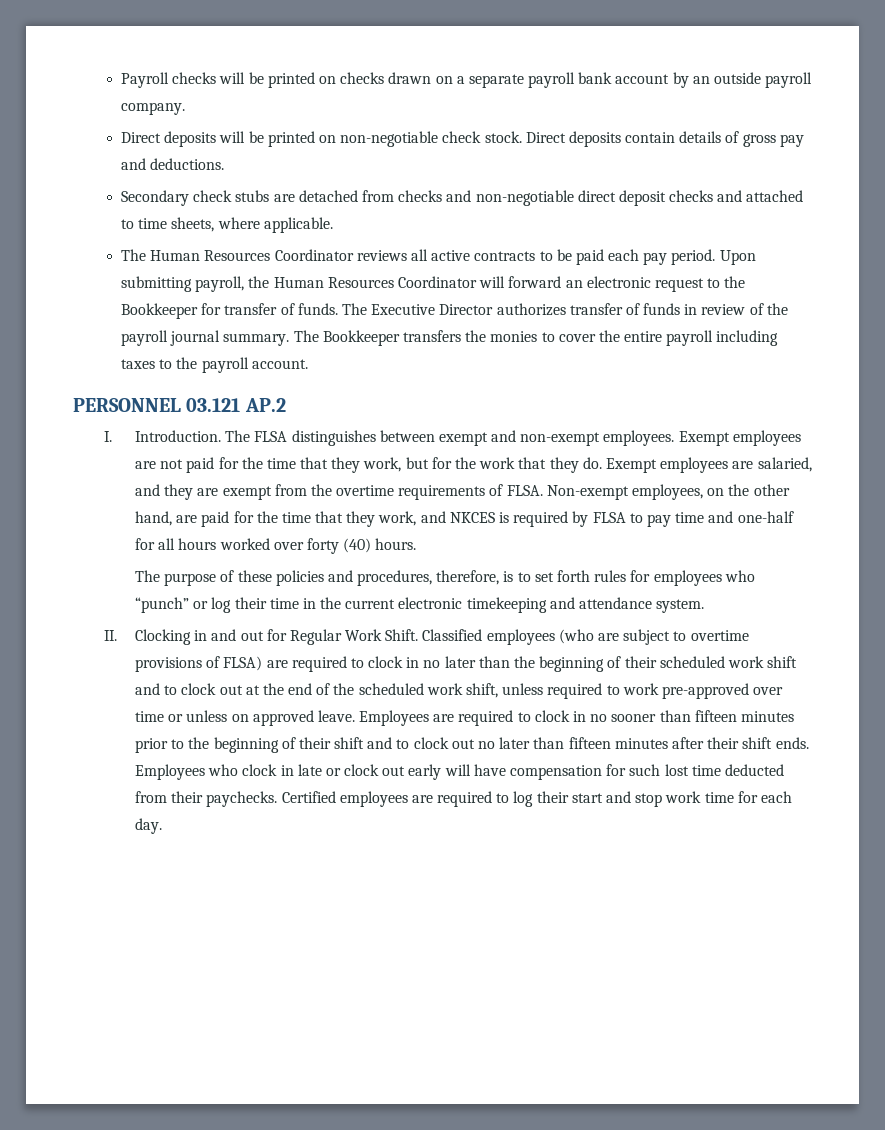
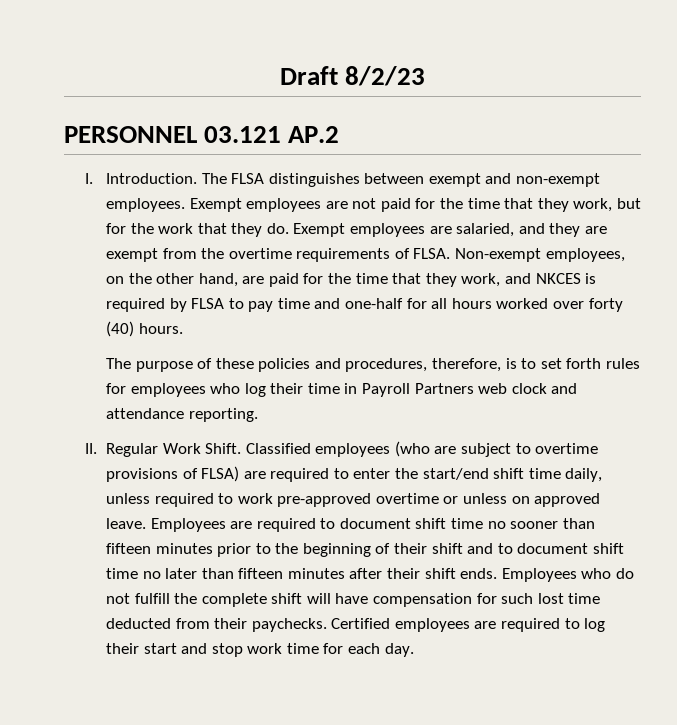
- Payroll checks will be printed on checks drawn on a separate payroll bank account by an outside payroll company.
- Direct deposits will be printed on non-negotiable check stock. Direct deposits contain details of gross pay and deductions.
- Secondary check stubs are detached from checks and non-negotiable direct deposit checks and attached to time sheets, where applicable.
- The Human Resources Coordinator reviews all active contracts to be paid each pay period. Upon submitting payroll, the Human Resources Coordinator will forward an electronic request to the Bookkeeper for transfer of funds. The Executive Director authorizes transfer of funds in review of the payroll journal summary. The Bookkeeper transfers the monies to cover the entire payroll including taxes to the payroll account.
+ Draft 8/2/23
- The purpose of these policies and procedures, therefore, is to set forth rules for employees who “punch” or log their time in the current electronic timekeeping and attendance system.
+ The purpose of these policies and procedures, therefore, is to set forth rules for employees who log their time in Payroll Partners web clock and attendance reporting.
- II. Clocking in and out for Regular Work Shift.
+ II. Regular Work Shift.
- Classified employees (who are subject to overtime provisions of FLSA) are required to clock in no later than the beginning of their scheduled work shift and to clock out at the end of the scheduled work shift, unless required to work pre-approved over time or unless on approved leave.
+ Classified employees (who are subject to overtime provisions of FLSA) are required to enter the start/end shift time daily, unless required to work pre-approved overtime or unless on approved leave.
- Employees are required to clock in no sooner than fifteen minutes prior to the beginning of their shift and to clock out no later than fifteen minutes after their shift ends.
+ Employees are required to document shift time no sooner than fifteen minutes prior to the beginning of their shift and to document shift time no later than fifteen minutes after their shift ends.
- Employees who clock in late or clock out early will have compensation for such lost time deducted from their paychecks.
+ Employees who do not fulfill the complete shift will have compensation for such lost time deducted from their paychecks.

